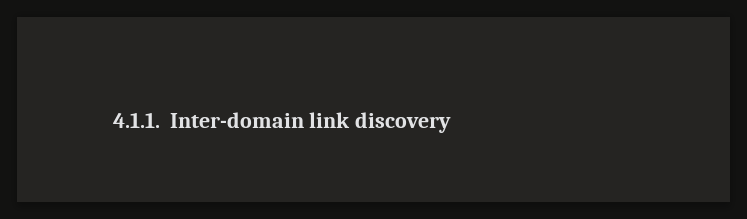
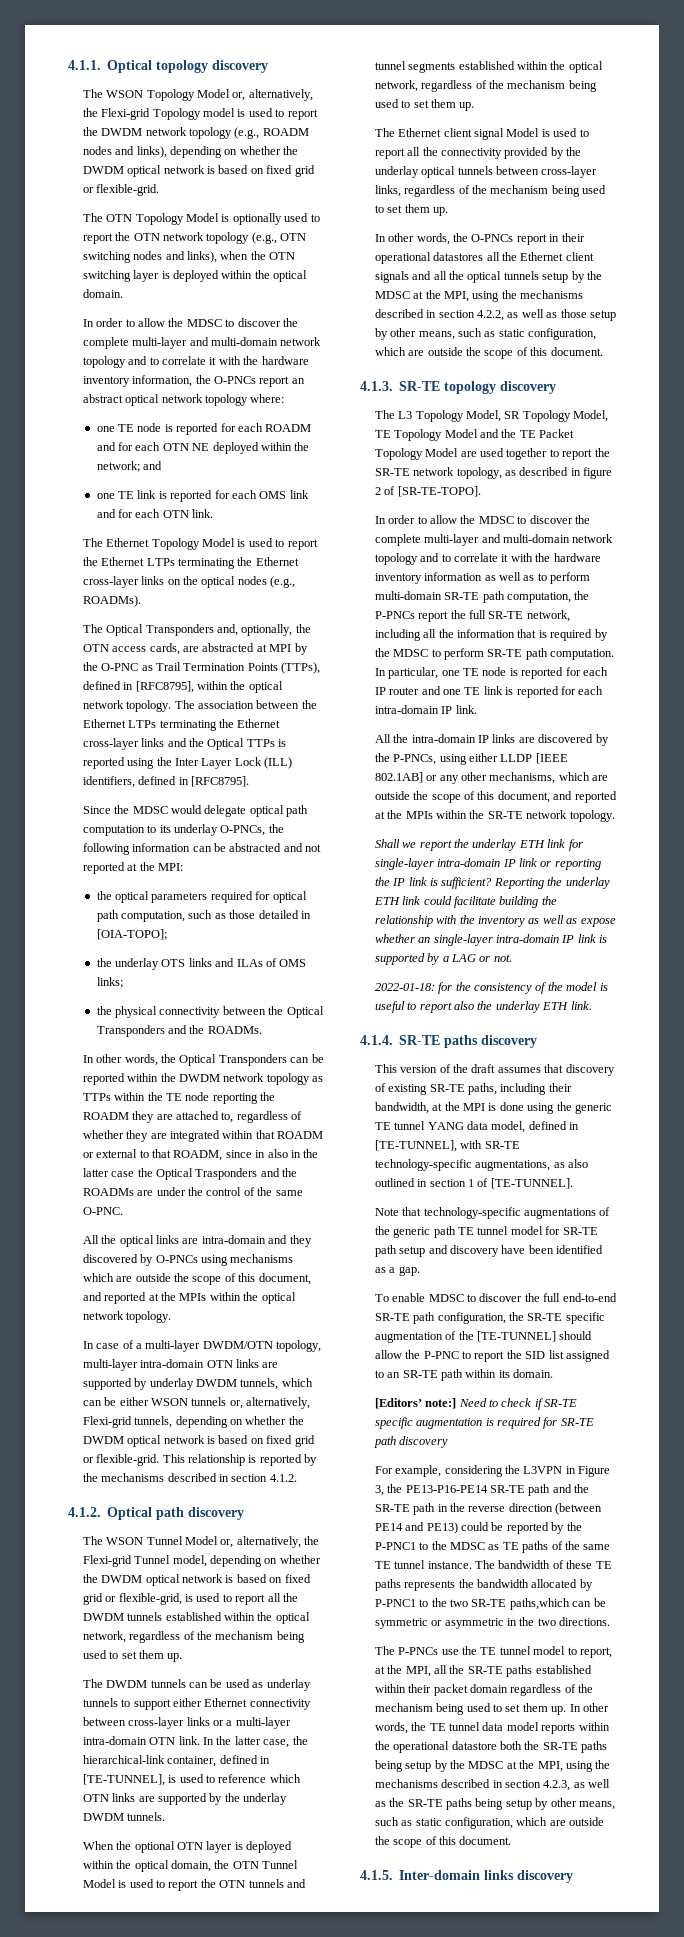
- 4.1.1. Inter-domain link discovery
+ 4.1.1. Optical topology discovery
+ The WSON Topology Model or, alternatively, the Flexi-grid Topology model is used to report the DWDM network topology (e.g., ROADM nodes and links), depending on whether the DWDM optical network is based on fixed grid or flexible-grid.
+ The OTN Topology Model is optionally used to report the OTN network topology (e.g., OTN switching nodes and links), when the OTN switching layer is deployed within the optical domain.
+ In order to allow the MDSC to discover the complete multi-layer and multi-domain network topology and to correlate it with the hardware inventory information, the O-PNCs report an abstract optical network topology where:
+ one TE node is reported for each ROADM and for each OTN NE deployed within the network; and
+ one TE link is reported for each OMS link and for each OTN link.
+ The Ethernet Topology Model is used to report the Ethernet LTPs terminating the Ethernet cross-layer links on the optical nodes (e.g., ROADMs).
+ The Optical Transponders and, optionally, the OTN access cards, are abstracted at MPI by the O-PNC as Trail Termination Points (TTPs), defined in [RFC8795], within the optical network topology. The association between the Ethernet LTPs terminating the Ethernet cross-layer links and the Optical TTPs is reported using the Inter Layer Lock (ILL) identifiers, defined in [RFC8795].
+ Since the MDSC would delegate optical path computation to its underlay O-PNCs, the following information can be abstracted and not reported at the MPI:
+ the optical parameters required for optical path computation, such as those detailed in [OIA-TOPO];
+ the underlay OTS links and ILAs of OMS links;
+ the physical connectivity between the Optical Transponders and the ROADMs.
+ In other words, the Optical Transponders can be reported within the DWDM network topology as TTPs within the TE node reporting the ROADM they are attached to, regardless of whether they are integrated within that ROADM or external to that ROADM, since in also in the latter case the Optical Trasponders and the ROADMs are under the control of the same O-PNC.
+ All the optical links are intra-domain and they discovered by O-PNCs using mechanisms which are outside the scope of this document, and reported at the MPIs within the optical network topology.
+ In case of a multi-layer DWDM/OTN topology, multi-layer intra-domain OTN links are supported by underlay DWDM tunnels, which can be either WSON tunnels or, alternatively, Flexi-grid tunnels, depending on whether the DWDM optical network is based on fixed grid or flexible-grid. This relationship is reported by the mechanisms described in section 4.1.2.
+ 4.1.2. Optical path discovery
+ The WSON Tunnel Model or, alternatively, the Flexi-grid Tunnel model, depending on whether the DWDM optical network is based on fixed grid or flexible-grid, is used to report all the DWDM tunnels established within the optical network, regardless of the mechanism being used to set them up.
+ The DWDM tunnels can be used as underlay tunnels to support either Ethernet connectivity between cross-layer links or a multi-layer intra-domain OTN link. In the latter case, the hierarchical-link container, defined in [TE-TUNNEL], is used to reference which OTN links are supported by the underlay DWDM tunnels.
+ When the optional OTN layer is deployed within the optical domain, the OTN Tunnel Model is used to report the OTN tunnels and tunnel segments established within the optical network, regardless of the mechanism being used to set them up.
+ The Ethernet client signal Model is used to report all the connectivity provided by the underlay optical tunnels between cross-layer links, regardless of the mechanism being used to set them up.
+ In other words, the O-PNCs report in their operational datastores all the Ethernet client signals and all the optical tunnels setup by the MDSC at the MPI, using the mechanisms described in section 4.2.2, as well as those setup by other means, such as static configuration, which are outside the scope of this document.
+ 4.1.3. SR-TE topology discovery
+ The L3 Topology Model, SR Topology Model, TE Topology Model and the TE Packet Topology Model are used together to report the SR-TE network topology, as described in figure 2 of [SR-TE-TOPO].
+ In order to allow the MDSC to discover the complete multi-layer and multi-domain network topology and to correlate it with the hardware inventory information as well as to perform multi-domain SR-TE path computation, the P-PNCs report the full SR-TE network, including all the information that is required by the MDSC to perform SR-TE path computation. In particular, one TE node is reported for each IP router and one TE link is reported for each intra-domain IP link.
+ All the intra-domain IP links are discovered by the P-PNCs, using either LLDP [IEEE 802.1AB] or any other mechanisms, which are outside the scope of this document, and reported at the MPIs within the SR-TE network topology.
+ Shall we report the underlay ETH link for single-layer intra-domain IP link or reporting the IP link is sufficient? Reporting the underlay ETH link could facilitate building the relationship with the inventory as well as expose whether an single-layer intra-domain IP link is supported by a LAG or not.
+ 2022-01-18: for the consistency of the model is useful to report also the underlay ETH link.
+ 4.1.4. SR-TE paths discovery
+ This version of the draft assumes that discovery of existing SR-TE paths, including their bandwidth, at the MPI is done using the generic TE tunnel YANG data model, defined in [TE-TUNNEL], with SR-TE technology-specific augmentations, as also outlined in section 1 of [TE-TUNNEL].
+ Note that technology-specific augmentations of the generic path TE tunnel model for SR-TE path setup and discovery have been identified as a gap.
+ To enable MDSC to discover the full end-to-end SR-TE path configuration, the SR-TE specific augmentation of the [TE-TUNNEL] should allow the P-PNC to report the SID list assigned to an SR-TE path within its domain.
+ [Editors’ note:] Need to check if SR-TE specific augmentation is required for SR-TE path discovery
+ For example, considering the L3VPN in Figure 3, the PE13-P16-PE14 SR-TE path and the SR-TE path in the reverse direction (between PE14 and PE13) could be reported by the P-PNC1 to the MDSC as TE paths of the same TE tunnel instance. The bandwidth of these TE paths represents the bandwidth allocated by P-PNC1 to the two SR-TE paths,which can be symmetric or asymmetric in the two directions.
+ The P-PNCs use the TE tunnel model to report, at the MPI, all the SR-TE paths established within their packet domain regardless of the mechanism being used to set them up. In other words, the TE tunnel data model reports within the operational datastore both the SR-TE paths being setup by the MDSC at the MPI, using the mechanisms described in section 4.2.3, as well as the SR-TE paths being setup by other means, such as static configuration, which are outside the scope of this document.
+ 4.1.5. Inter-domain links discovery

